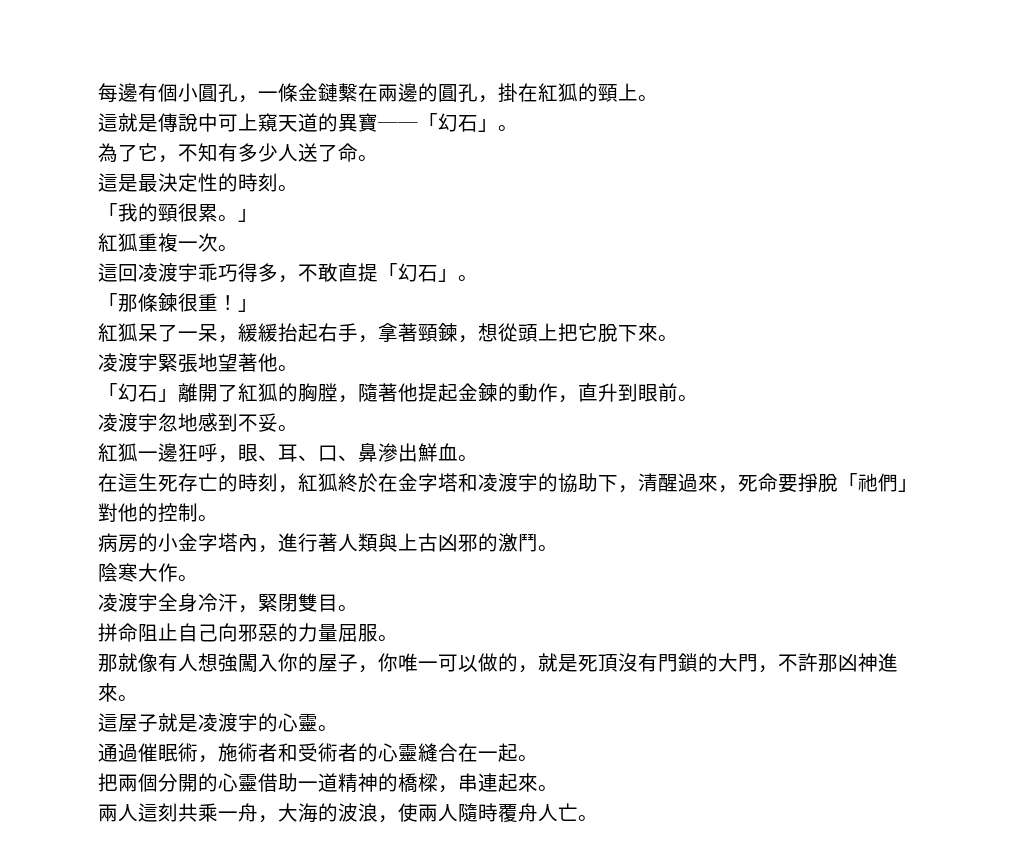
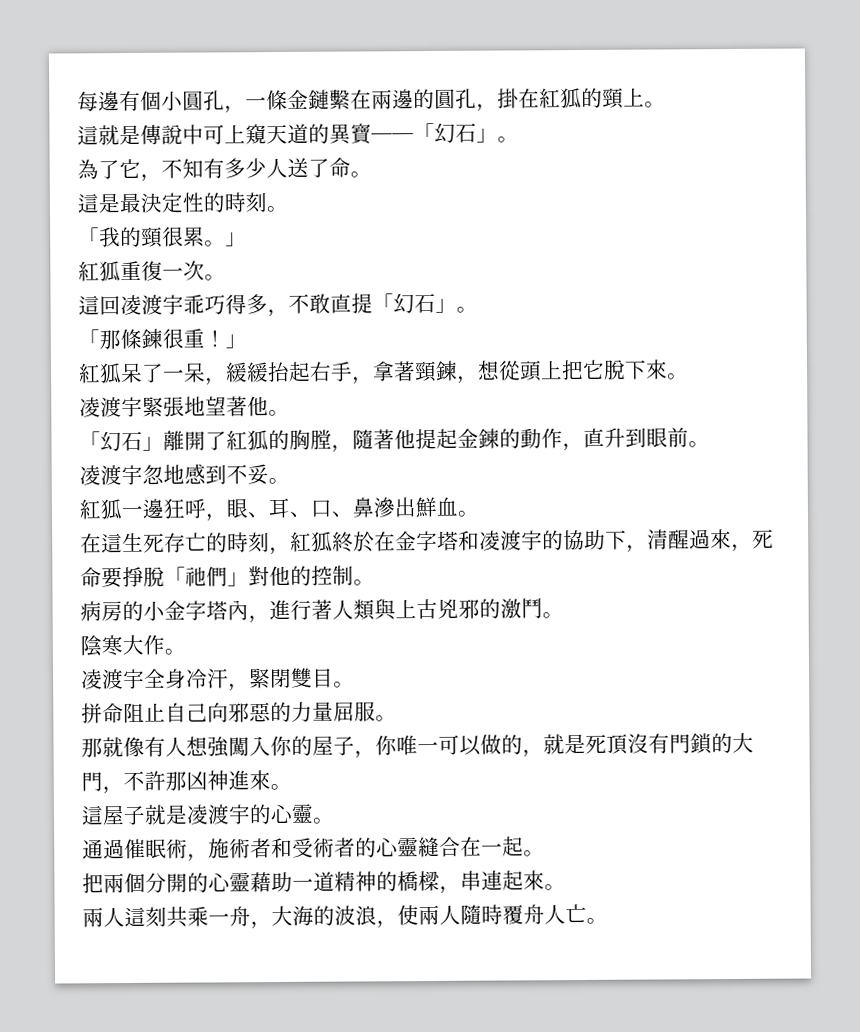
- 紅狐重複一次。
+ 紅狐重復一次。
- 病房的小金字塔內，進行著人類與上古凶邪的激鬥。
+ 病房的小金字塔內，進行著人類與上古兇邪的激鬥。
- 把兩個分開的心靈借助一道精神的橋樑，串連起來。
+ 把兩個分開的心靈藉助一道精神的橋樑，串連起來。

